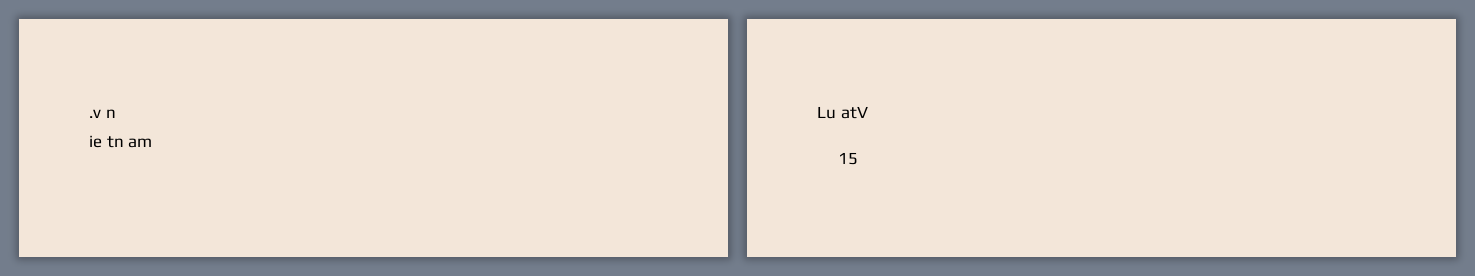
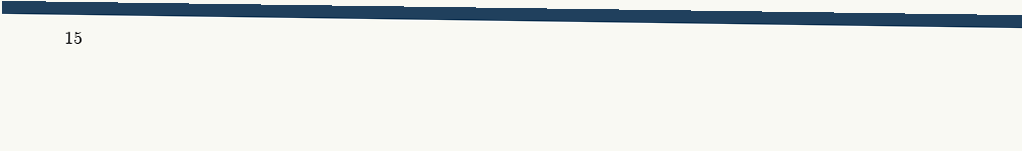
- .v n
- ie tn am
- Lu atV

